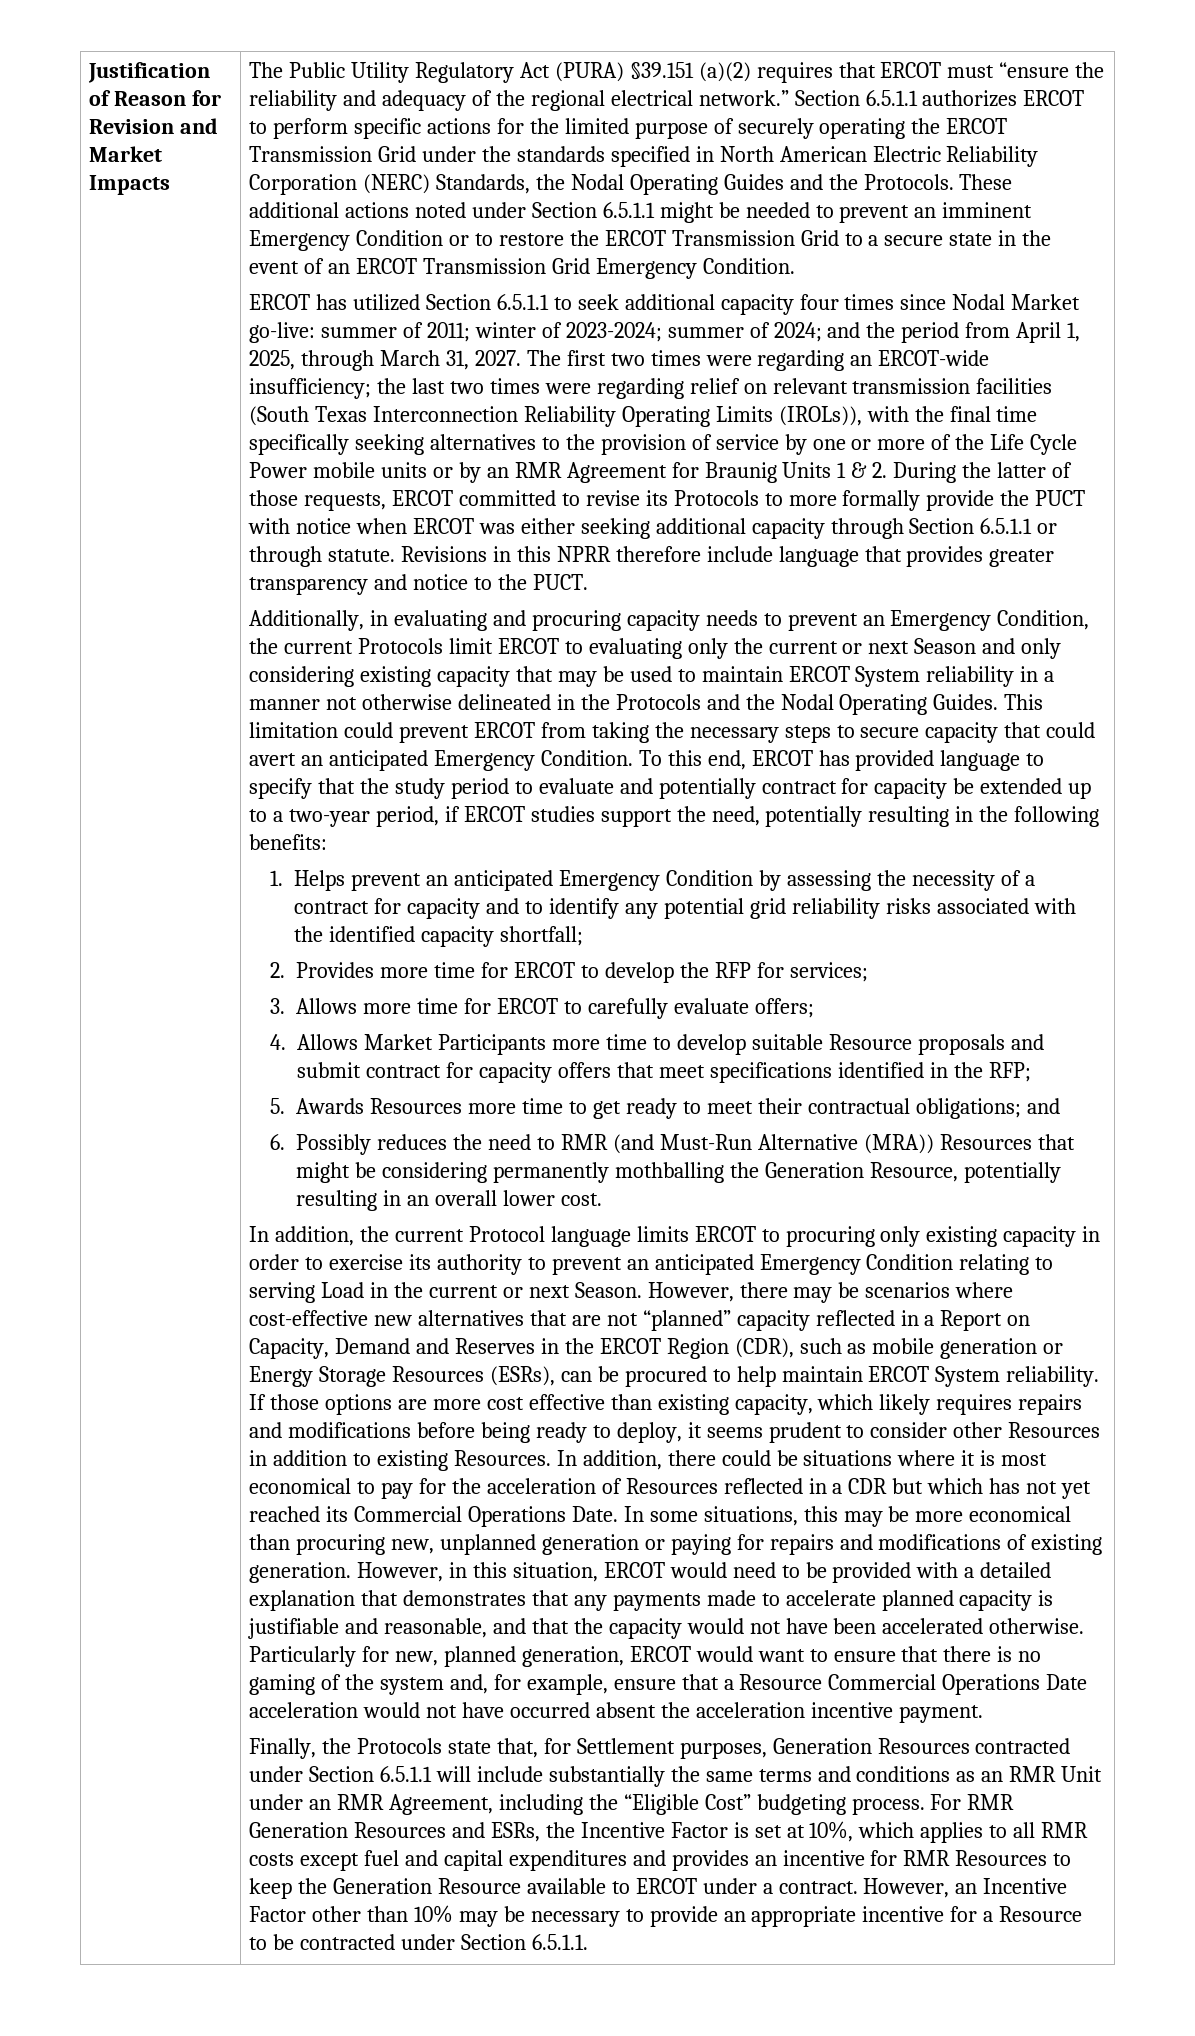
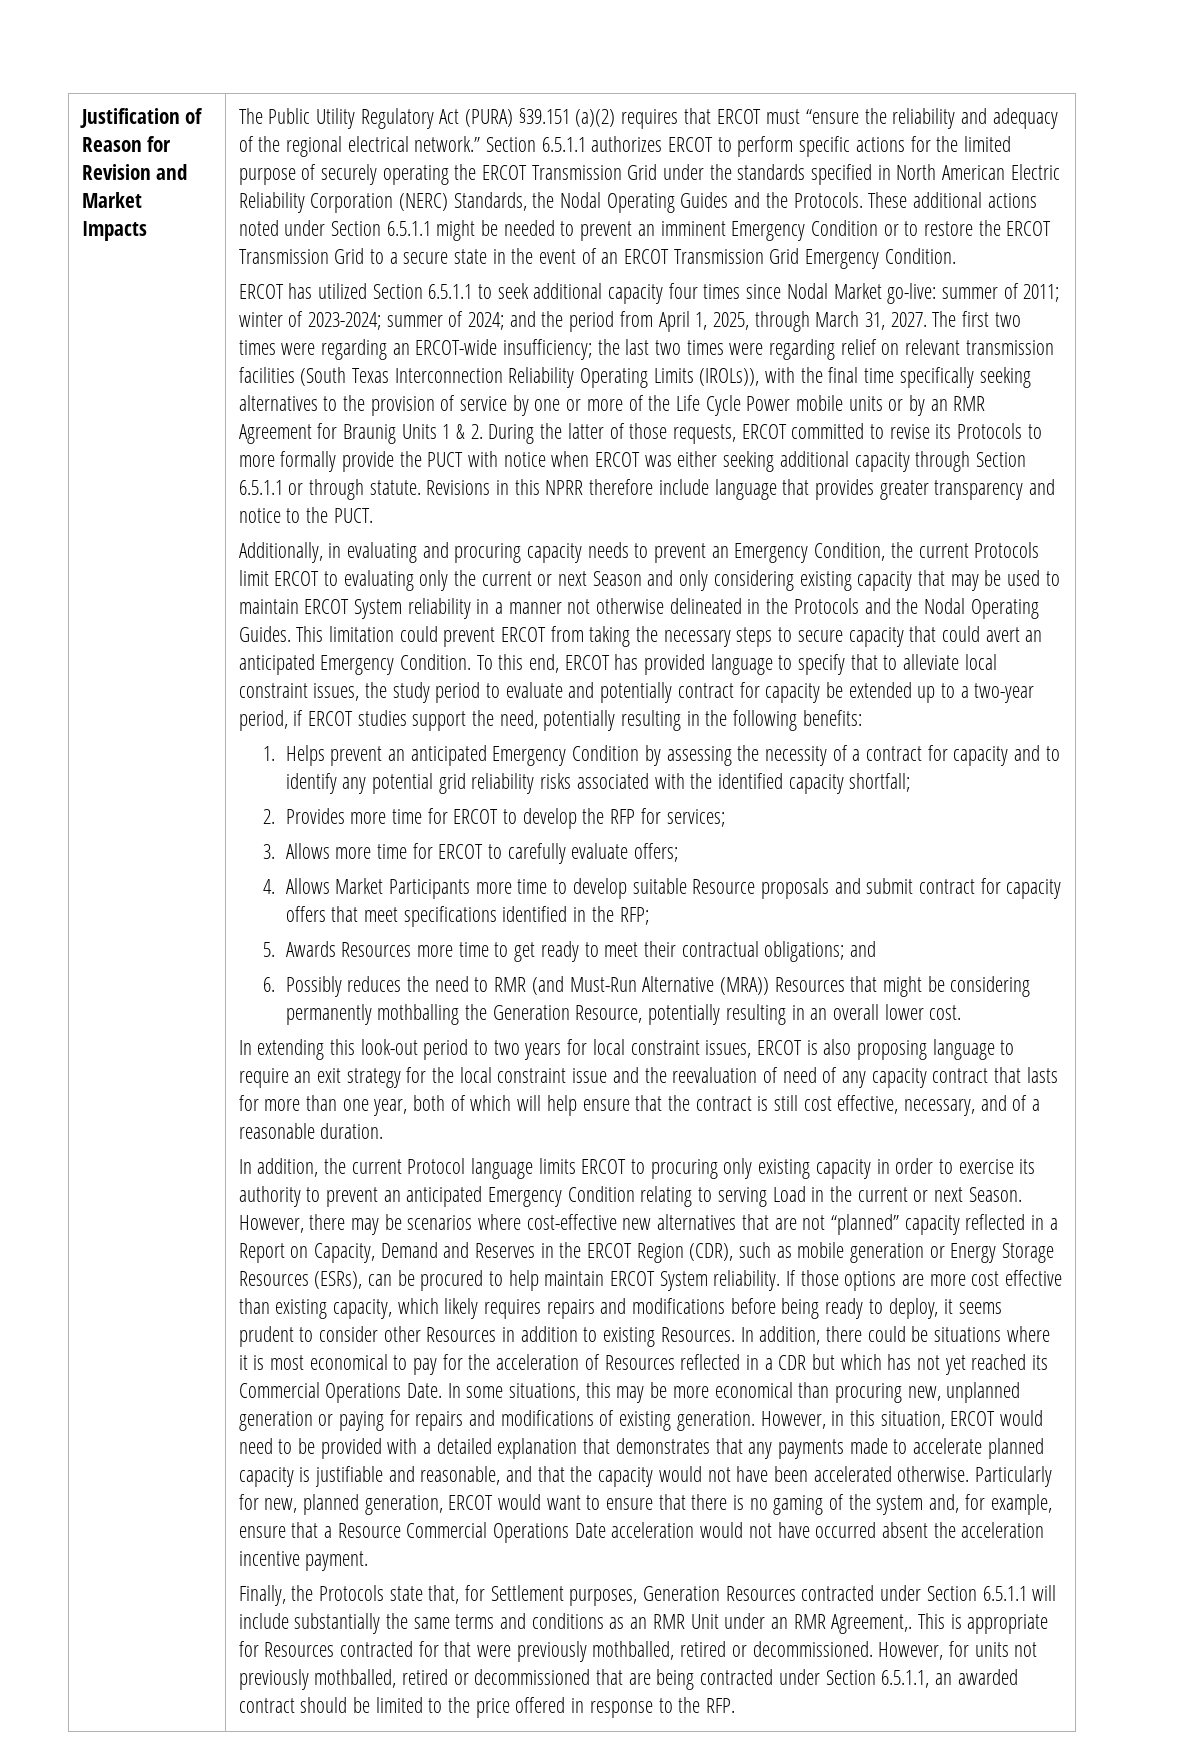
- To this end, ERCOT has provided language to specify that the study period to evaluate and potentially contract for capacity be extended up to a two-year period, if ERCOT studies support the need, potentially resulting in the following benefits:
+ To this end, ERCOT has provided language to specify that to alleviate local constraint issues, the study period to evaluate and potentially contract for capacity be extended up to a two-year period, if ERCOT studies support the need, potentially resulting in the following benefits:
+ In extending this look-out period to two years for local constraint issues, ERCOT is also proposing language to require an exit strategy for the local constraint issue and the reevaluation of need of any capacity contract that lasts for more than one year, both of which will help ensure that the contract is still cost effective, necessary, and of a reasonable duration.
- Finally, the Protocols state that, for Settlement purposes, Generation Resources contracted under Section 6.5.1.1 will include substantially the same terms and conditions as an RMR Unit under an RMR Agreement, including the “Eligible Cost” budgeting process. For RMR Generation Resources and ESRs, the Incentive Factor is set at 10%, which applies to all RMR costs except fuel and capital expenditures and provides an incentive for RMR Resources to keep the Generation Resource available to ERCOT under a contract. However, an Incentive Factor other than 10% may be necessary to provide an appropriate incentive for a Resource to be contracted under Section 6.5.1.1.
+ Finally, the Protocols state that, for Settlement purposes, Generation Resources contracted under Section 6.5.1.1 will include substantially the same terms and conditions as an RMR Unit under an RMR Agreement,. This is appropriate for Resources contracted for that were previously mothballed, retired or decommissioned. However, for units not previously mothballed, retired or decommissioned that are being contracted under Section 6.5.1.1, an awarded contract should be limited to the price offered in response to the RFP.

